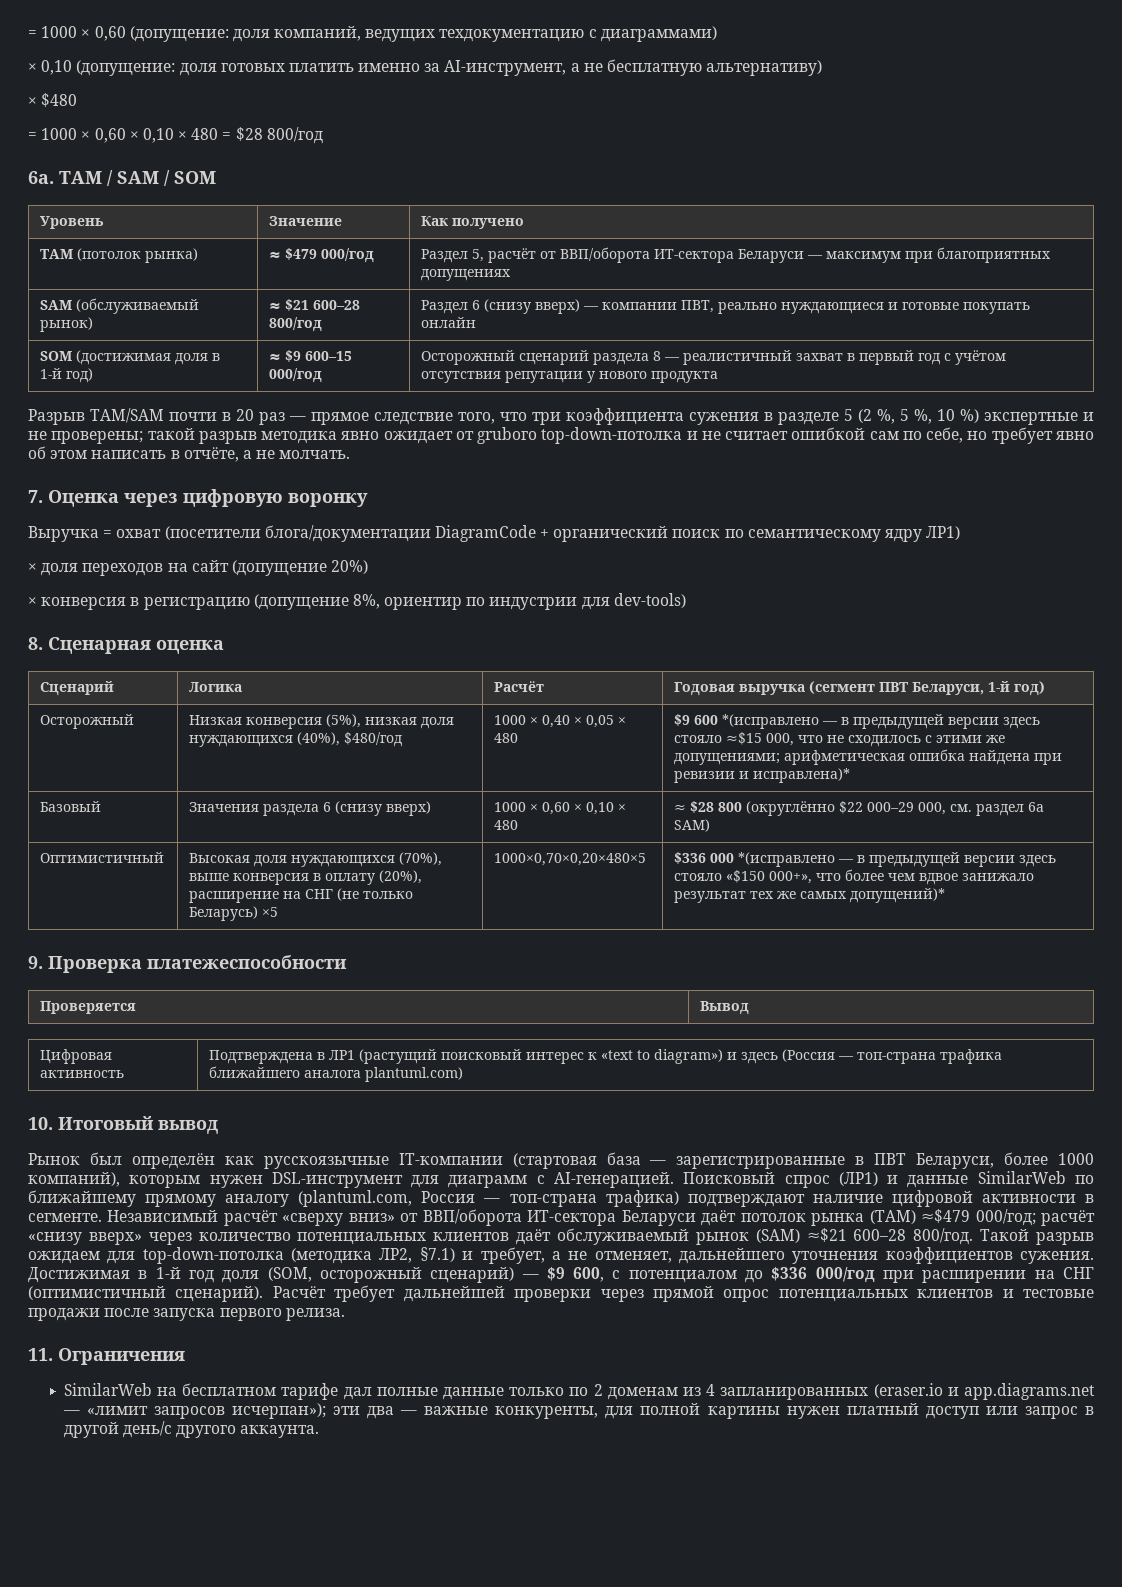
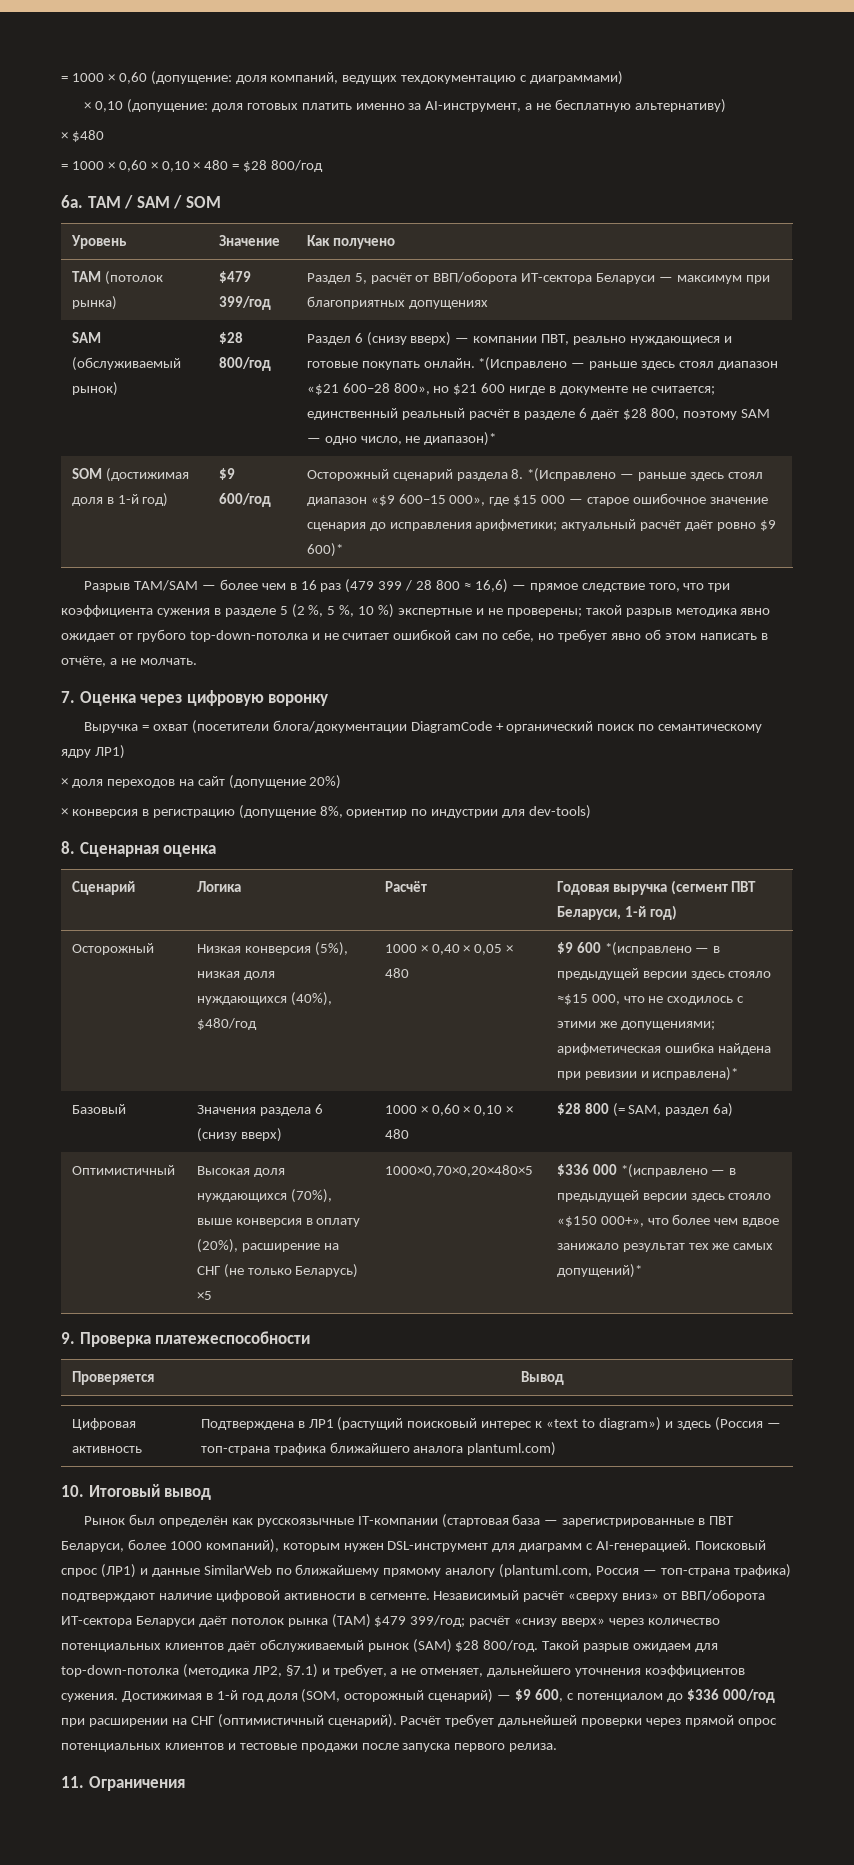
- TAM (потолок рынка) | ≈ $479 000/год | Раздел 5, расчёт от ВВП/оборота ИТ-сектора Беларуси — максимум при благоприятных допущениях
+ TAM (потолок рынка) | $479 399/год | Раздел 5, расчёт от ВВП/оборота ИТ-сектора Беларуси — максимум при благоприятных допущениях
- SAM (обслуживаемый рынок) | ≈ $21 600–28 800/год
+ SAM (обслуживаемый рынок) | $28 800/год
- Раздел 6 (снизу вверх) — компании ПВТ, реально нуждающиеся и готовые покупать онлайн
+ Раздел 6 (снизу вверх) — компании ПВТ, реально нуждающиеся и готовые покупать онлайн. *(Исправлено — раньше здесь стоял диапазон «$21 600–28 800», но $21 600 нигде в документе не считается; единственный реальный расчёт в разделе 6 даёт $28 800, поэтому SAM — одно число, не диапазон)*
- SOM (достижимая доля в 1-й год) | ≈ $9 600–15 000/год | Осторожный сценарий раздела 8 — реалистичный захват в первый год с учётом отсутствия репутации у нового продукта
- Разрыв TAM/SAM почти в 20 раз — прямое следствие того, что три коэффициента сужения в разделе 5 (2 %, 5 %, 10 %) экспертные и не проверены; такой разрыв методика явно ожидает от grubого top-down-потолка и не считает ошибкой сам по себе, но требует явно об этом написать в отчёте, а не молчать.
+ SOM (достижимая доля в 1-й год) | $9 600/год | Осторожный сценарий раздела 8. *(Исправлено — раньше здесь стоял диапазон «$9 600–15 000», где $15 000 — старое ошибочное значение сценария до исправления арифметики; актуальный расчёт даёт ровно $9 600)*
+ Разрыв TAM/SAM — более чем в 16 раз (479 399 / 28 800 ≈ 16,6) — прямое следствие того, что три коэффициента сужения в разделе 5 (2 %, 5 %, 10 %) экспертные и не проверены; такой разрыв методика явно ожидает от грубого top-down-потолка и не считает ошибкой сам по себе, но требует явно об этом написать в отчёте, а не молчать.
- Базовый | Значения раздела 6 (снизу вверх) | 1000 × 0,60 × 0,10 × 480 | ≈ $28 800 (округлённо $22 000–29 000, см. раздел 6а SAM)
+ Базовый | Значения раздела 6 (снизу вверх) | 1000 × 0,60 × 0,10 × 480 | $28 800 (= SAM, раздел 6а)
- Независимый расчёт «сверху вниз» от ВВП/оборота ИТ-сектора Беларуси даёт потолок рынка (TAM) ≈$479 000/год; расчёт «снизу вверх» через количество потенциальных клиентов даёт обслуживаемый рынок (SAM) ≈$21 600–28 800/год.
+ Независимый расчёт «сверху вниз» от ВВП/оборота ИТ-сектора Беларуси даёт потолок рынка (TAM) $479 399/год; расчёт «снизу вверх» через количество потенциальных клиентов даёт обслуживаемый рынок (SAM) $28 800/год.
- SimilarWeb на бесплатном тарифе дал полные данные только по 2 доменам из 4 запланированных (eraser.io и app.diagrams.net — «лимит запросов исчерпан»); эти два — важные конкуренты, для полной картины нужен платный доступ или запрос в другой день/с другого аккаунта.

